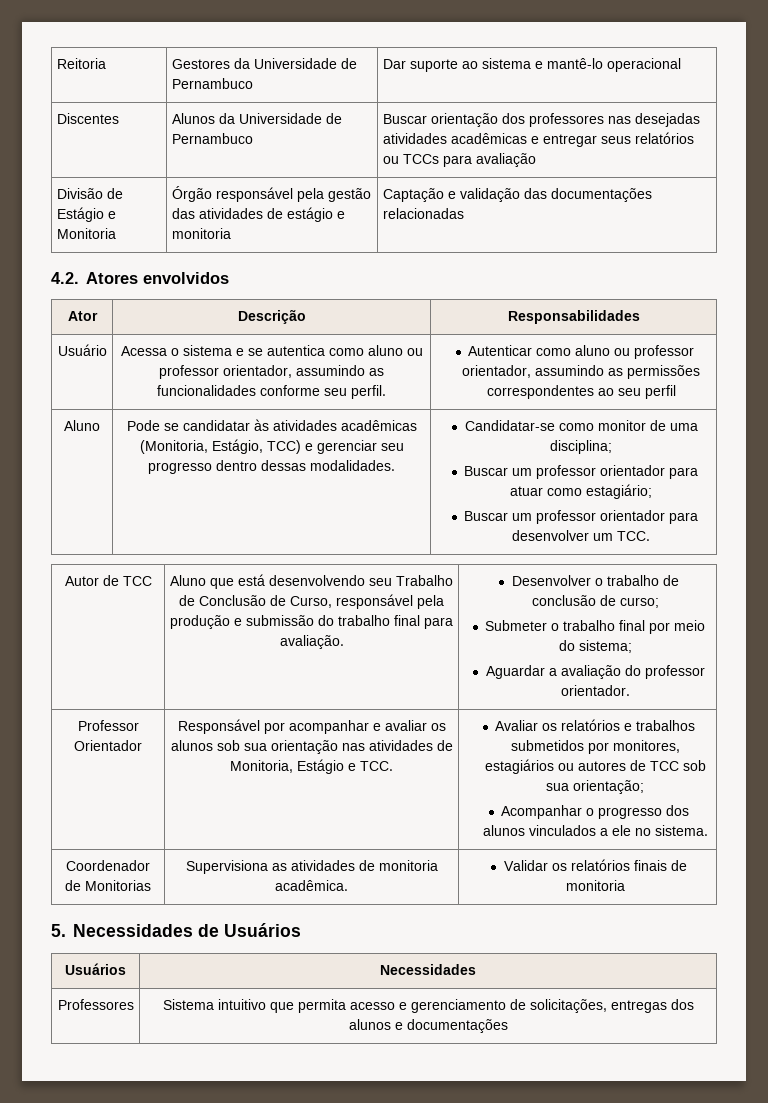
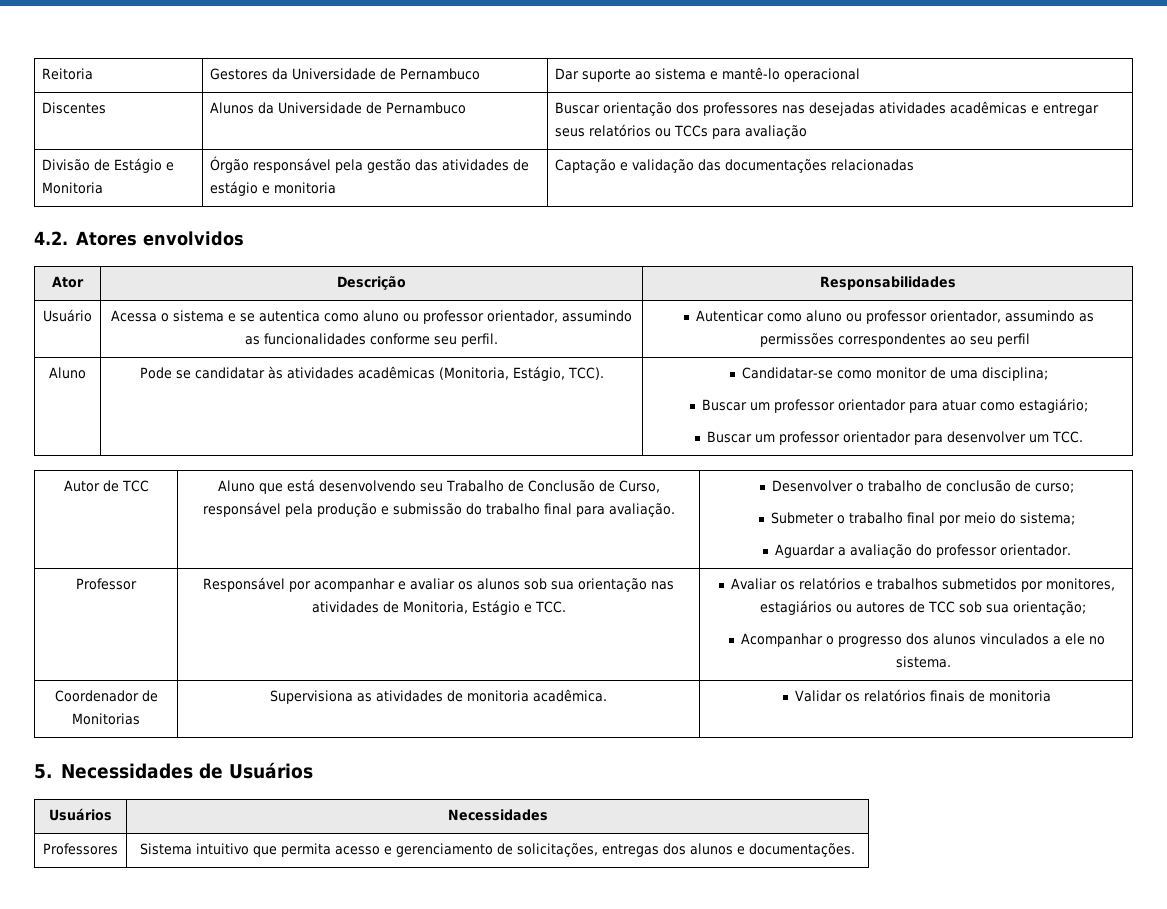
- Aluno | Pode se candidatar às atividades acadêmicas (Monitoria, Estágio, TCC) e gerenciar seu progresso dentro dessas modalidades. | Candidatar-se como monitor de uma disciplina;
+ Aluno | Pode se candidatar às atividades acadêmicas (Monitoria, Estágio, TCC). | Candidatar-se como monitor de uma disciplina;
- Professor Orientador
+ Professor
- Professores | Sistema intuitivo que permita acesso e gerenciamento de solicitações, entregas dos alunos e documentações
+ Professores | Sistema intuitivo que permita acesso e gerenciamento de solicitações, entregas dos alunos e documentações.

